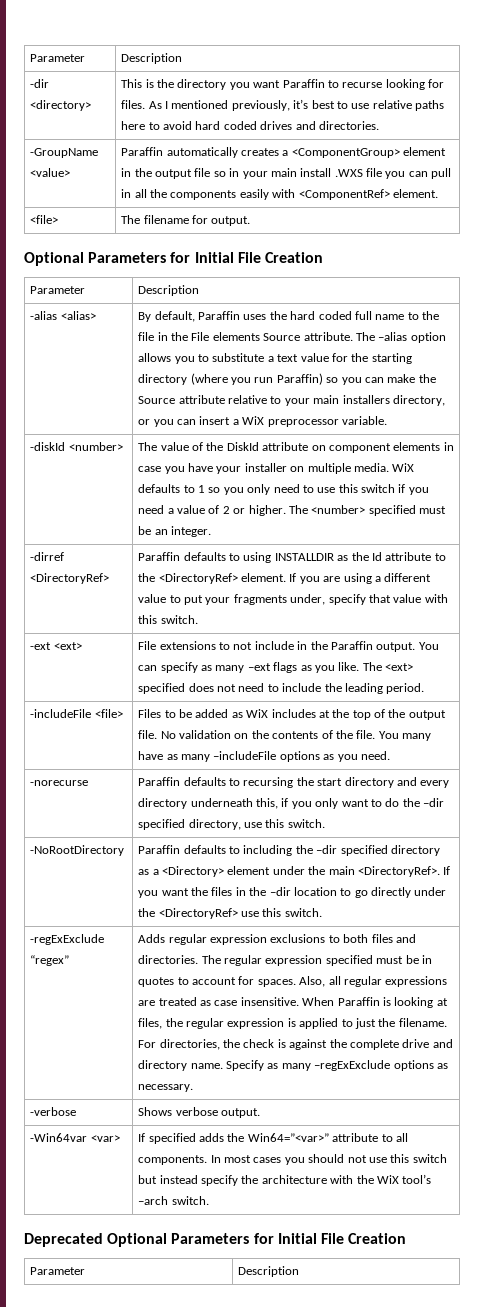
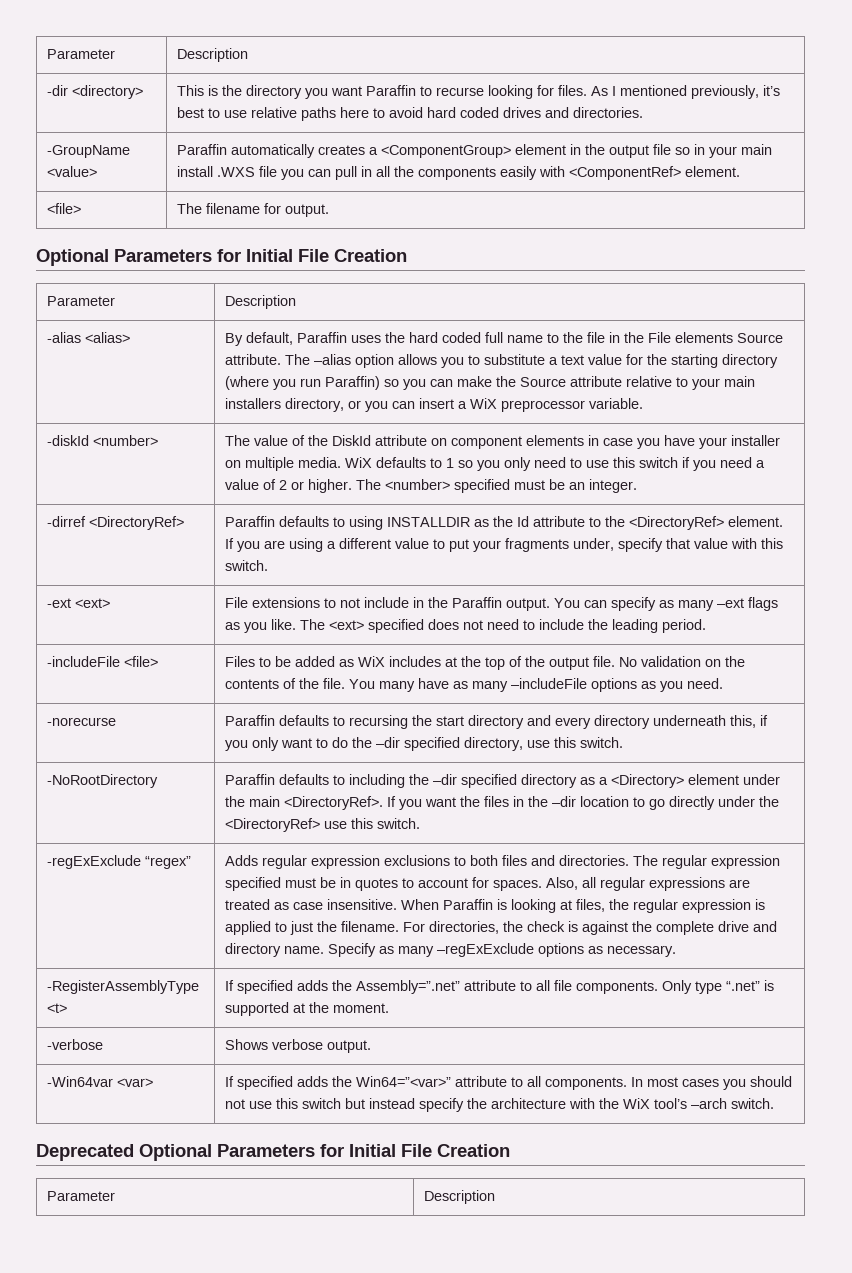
+ -RegisterAssemblyType <t> | If specified adds the Assembly=”.net” attribute to all file components. Only type “.net” is supported at the moment.

